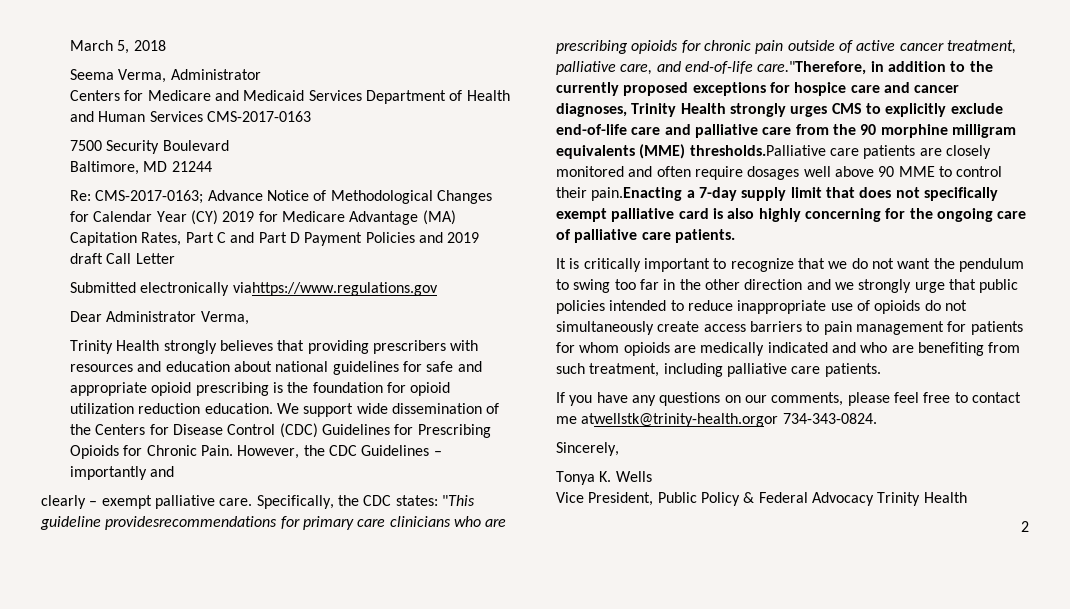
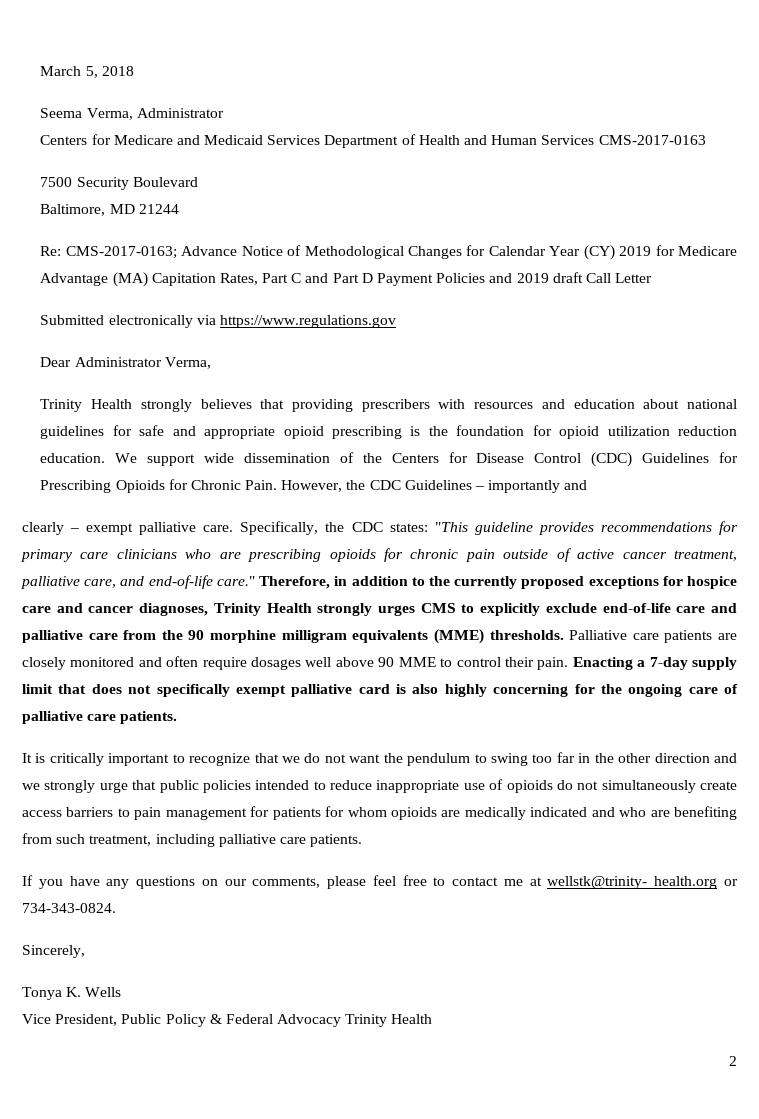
- Submitted electronically viahttps://www.regulations.gov
+ Submitted electronically via https://www.regulations.gov
- "This guideline providesrecommendations for primary care clinicians who are prescribing opioids for chronic pain outside of active cancer treatment, palliative care, and end-of-life care."Therefore, in addition to the currently proposed exceptions for hospice care and cancer diagnoses, Trinity Health strongly urges CMS to explicitly exclude end-of-life care and palliative care from the 90 morphine milligram equivalents (MME) thresholds.Palliative care patients are closely monitored and often require dosages well above 90 MME to control their pain.Enacting a 7-day supply limit that does not specifically exempt palliative card is also highly concerning for the ongoing care of palliative care patients.
+ "This guideline provides recommendations for primary care clinicians who are prescribing opioids for chronic pain outside of active cancer treatment, palliative care, and end-of-life care." Therefore, in addition to the currently proposed exceptions for hospice care and cancer diagnoses, Trinity Health strongly urges CMS to explicitly exclude end-of-life care and palliative care from the 90 morphine milligram equivalents (MME) thresholds. Palliative care patients are closely monitored and often require dosages well above 90 MME to control their pain. Enacting a 7-day supply limit that does not specifically exempt palliative card is also highly concerning for the ongoing care of palliative care patients.
- If you have any questions on our comments, please feel free to contact me atwellstk@trinity-health.orgor 734-343-0824.
+ If you have any questions on our comments, please feel free to contact me at wellstk@trinity- health.org or 734-343-0824.

